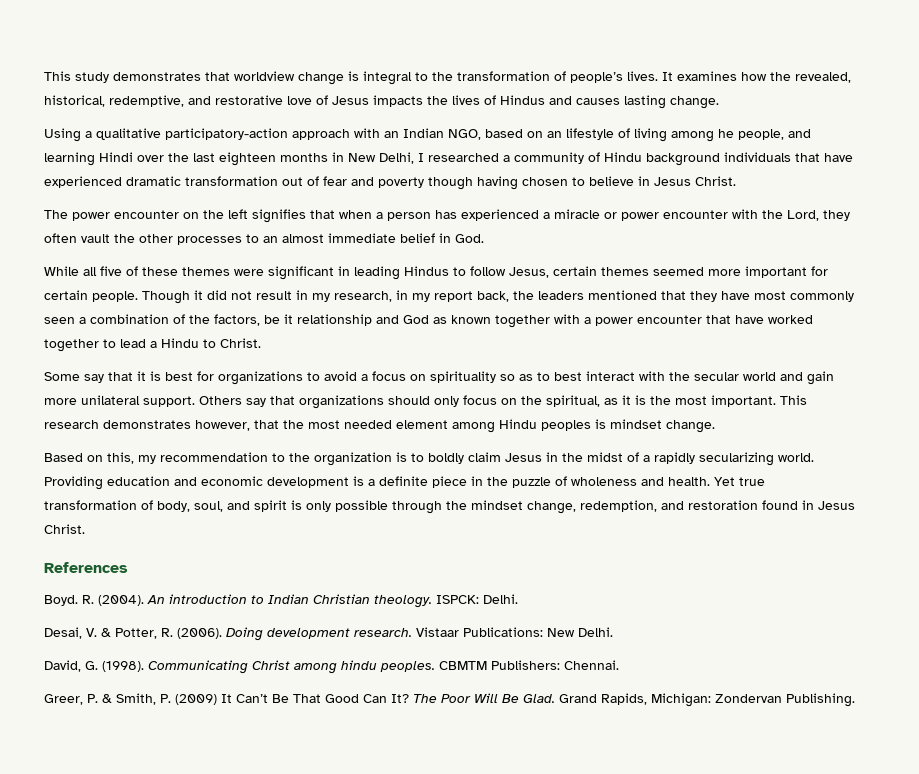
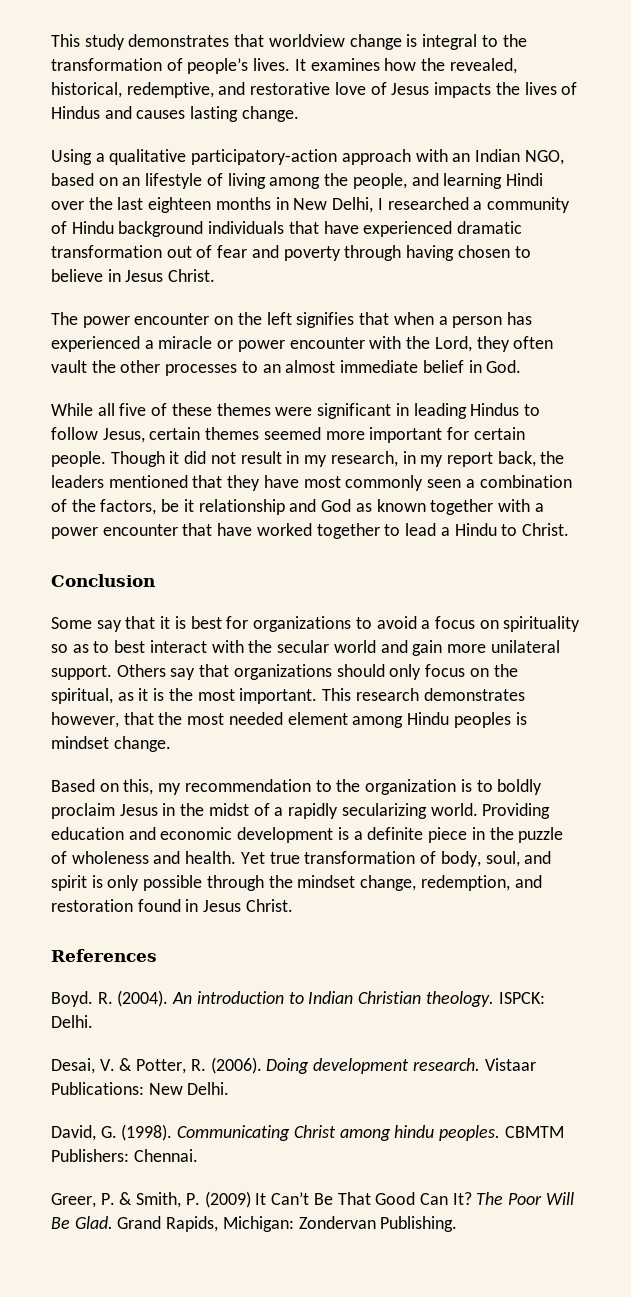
- Using a qualitative participatory-action approach with an Indian NGO, based on an lifestyle of living among he people, and learning Hindi over the last eighteen months in New Delhi, I researched a community of Hindu background individuals that have experienced dramatic transformation out of fear and poverty though having chosen to believe in Jesus Christ.
+ Using a qualitative participatory-action approach with an Indian NGO, based on an lifestyle of living among the people, and learning Hindi over the last eighteen months in New Delhi, I researched a community of Hindu background individuals that have experienced dramatic transformation out of fear and poverty through having chosen to believe in Jesus Christ.
+ Conclusion
- Based on this, my recommendation to the organization is to boldly claim Jesus in the midst of a rapidly secularizing world.
+ Based on this, my recommendation to the organization is to boldly proclaim Jesus in the midst of a rapidly secularizing world.

